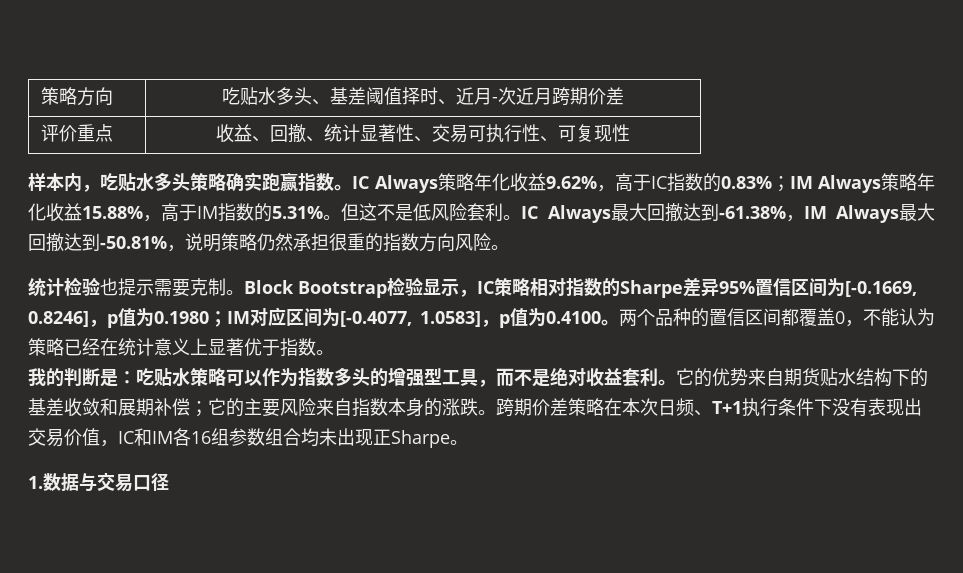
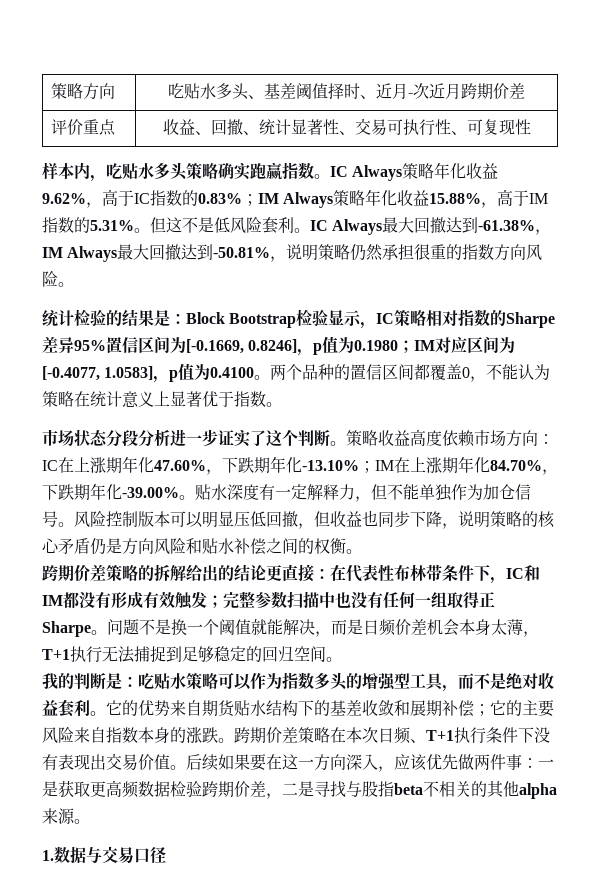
- 统计检验也提示需要克制。Block Bootstrap检验显示，IC策略相对指数的Sharpe差异95%置信区间为[-0.1669, 0.8246]，p值为0.1980；IM对应区间为[-0.4077, 1.0583]，p值为0.4100。
+ 统计检验的结果是：Block Bootstrap检验显示，IC策略相对指数的Sharpe差异95%置信区间为[-0.1669, 0.8246]，p值为0.1980；IM对应区间为[-0.4077, 1.0583]，p值为0.4100。
- 两个品种的置信区间都覆盖0，不能认为策略已经在统计意义上显著优于指数。
+ 两个品种的置信区间都覆盖0，不能认为策略在统计意义上显著优于指数。
+ 市场状态分段分析进一步证实了这个判断。策略收益高度依赖市场方向：IC在上涨期年化47.60%，下跌期年化-13.10%；IM在上涨期年化84.70%，下跌期年化-39.00%。贴水深度有一定解释力，但不能单独作为加仓信号。风险控制版本可以明显压低回撤，但收益也同步下降，说明策略的核心矛盾仍是方向风险和贴水补偿之间的权衡。
+ 跨期价差策略的拆解给出的结论更直接：在代表性布林带条件下，IC和IM都没有形成有效触发；完整参数扫描中也没有任何一组取得正Sharpe。问题不是换一个阈值就能解决，而是日频价差机会本身太薄，T+1执行无法捕捉到足够稳定的回归空间。
- 跨期价差策略在本次日频、T+1执行条件下没有表现出交易价值，IC和IM各16组参数组合均未出现正Sharpe。
+ 跨期价差策略在本次日频、T+1执行条件下没有表现出交易价值。后续如果要在这一方向深入，应该优先做两件事：一是获取更高频数据检验跨期价差，二是寻找与股指beta不相关的其他alpha来源。

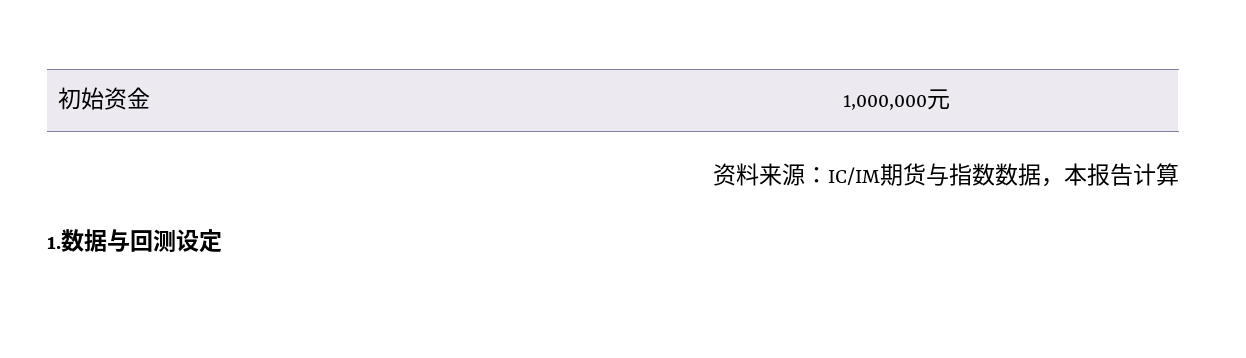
- 策略方向 | 吃贴水多头、基差阈值择时、近月-次近月跨期价差
- 评价重点 | 收益、回撤、统计显著性、交易可执行性、可复现性
- 样本内，吃贴水多头策略确实跑赢指数。IC Always策略年化收益9.62%，高于IC指数的0.83%；IM Always策略年化收益15.88%，高于IM指数的5.31%。但这不是低风险套利。IC Always最大回撤达到-61.38%，IM Always最大回撤达到-50.81%，说明策略仍然承担很重的指数方向风险。
- 统计检验的结果是：Block Bootstrap检验显示，IC策略相对指数的Sharpe差异95%置信区间为[-0.1669, 0.8246]，p值为0.1980；IM对应区间为[-0.4077, 1.0583]，p值为0.4100。两个品种的置信区间都覆盖0，不能认为策略在统计意义上显著优于指数。
- 市场状态分段分析进一步证实了这个判断。策略收益高度依赖市场方向：IC在上涨期年化47.60%，下跌期年化-13.10%；IM在上涨期年化84.70%，下跌期年化-39.00%。贴水深度有一定解释力，但不能单独作为加仓信号。风险控制版本可以明显压低回撤，但收益也同步下降，说明策略的核心矛盾仍是方向风险和贴水补偿之间的权衡。
- 跨期价差策略的拆解给出的结论更直接：在代表性布林带条件下，IC和IM都没有形成有效触发；完整参数扫描中也没有任何一组取得正Sharpe。问题不是换一个阈值就能解决，而是日频价差机会本身太薄，T+1执行无法捕捉到足够稳定的回归空间。
- 我的判断是：吃贴水策略可以作为指数多头的增强型工具，而不是绝对收益套利。它的优势来自期货贴水结构下的基差收敛和展期补偿；它的主要风险来自指数本身的涨跌。跨期价差策略在本次日频、T+1执行条件下没有表现出交易价值。后续如果要在这一方向深入，应该优先做两件事：一是获取更高频数据检验跨期价差，二是寻找与股指beta不相关的其他alpha来源。
+ 初始资金 | 1,000,000元
+ 资料来源：IC/IM期货与指数数据，本报告计算
- 1.数据与交易口径
+ 1.数据与回测设定

